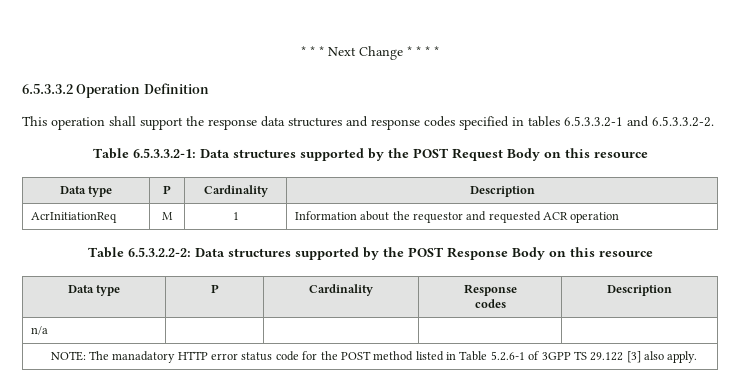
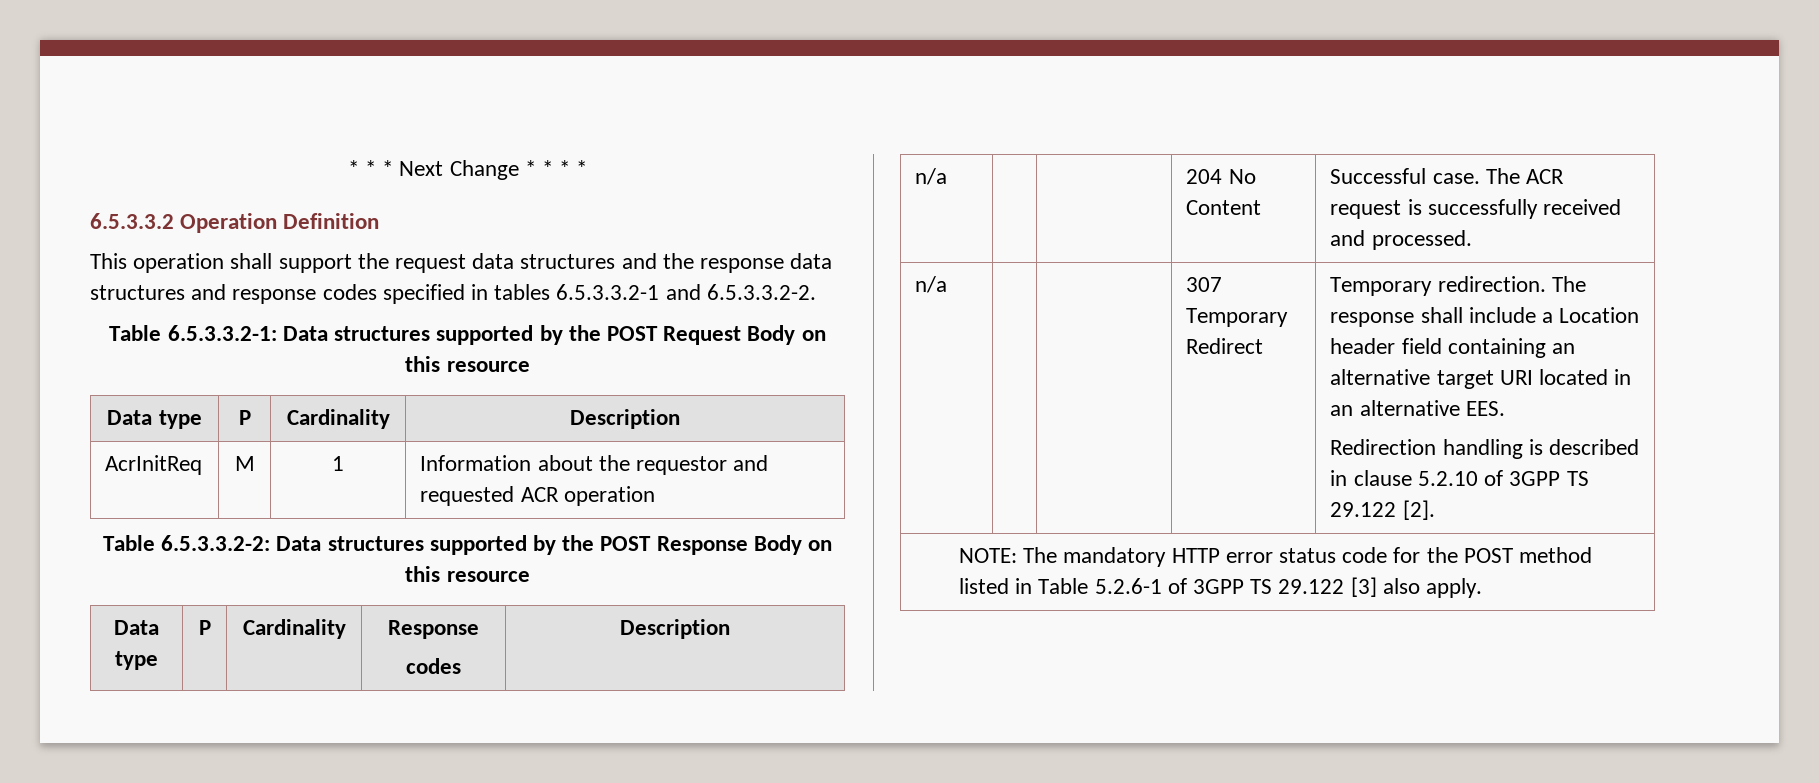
- This operation shall support the response data structures and response codes specified in tables 6.5.3.3.2-1 and 6.5.3.3.2-2.
+ This operation shall support the request data structures and the response data structures and response codes specified in tables 6.5.3.3.2-1 and 6.5.3.3.2-2.
- AcrInitiationReq | M | 1 | Information about the requestor and requested ACR operation
+ AcrInitReq | M | 1 | Information about the requestor and requested ACR operation
- Table 6.5.3.2.2-2: Data structures supported by the POST Response Body on this resource
+ Table 6.5.3.3.2-2: Data structures supported by the POST Response Body on this resource
- n/a | | | |
+ n/a | | | 204 No Content | Successful case. The ACR request is successfully received and processed.
+ n/a | | | 307 Temporary Redirect | Temporary redirection. The response shall include a Location header field containing an alternative target URI located in an alternative EES.
+ Redirection handling is described in clause 5.2.10 of 3GPP TS 29.122 [2].
- NOTE: The manadatory HTTP error status code for the POST method listed in Table 5.2.6-1 of 3GPP TS 29.122 [3] also apply.
+ NOTE: The mandatory HTTP error status code for the POST method listed in Table 5.2.6-1 of 3GPP TS 29.122 [3] also apply.

